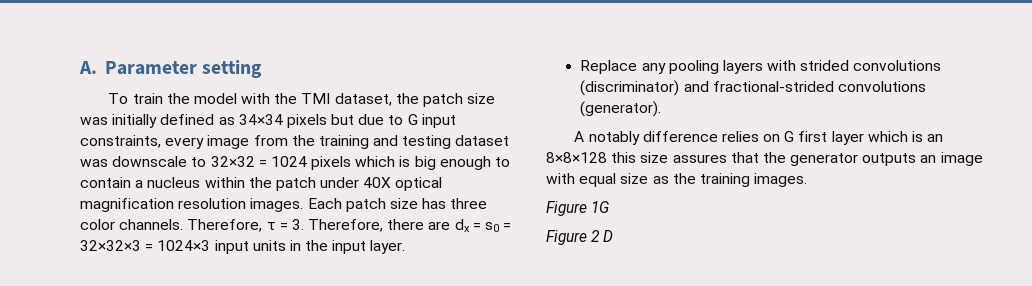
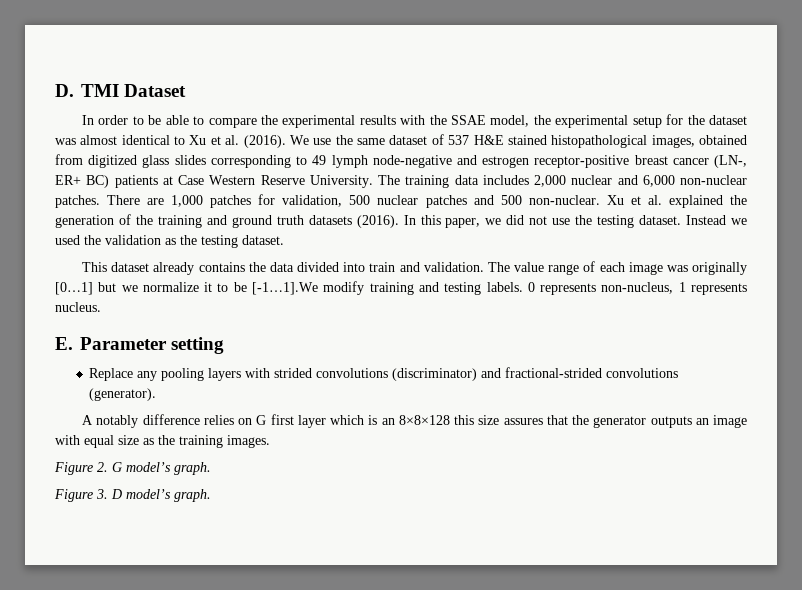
- A. Parameter setting
- To train the model with the TMI dataset, the patch size was initially defined as 34×34 pixels but due to G input constraints, every image from the training and testing dataset was downscale to 32×32 = 1024 pixels which is big enough to contain a nucleus within the patch under 40X optical magnification resolution images. Each patch size has three color channels. Therefore, τ = 3. Therefore, there are dx = s0 = 32×32×3 = 1024×3 input units in the input layer.
+ D. TMI Dataset
+ In order to be able to compare the experimental results with the SSAE model, the experimental setup for the dataset was almost identical to Xu et al. (2016). We use the same dataset of 537 H&E stained histopathological images, obtained from digitized glass slides corresponding to 49 lymph node-negative and estrogen receptor-positive breast cancer (LN-, ER+ BC) patients at Case Western Reserve University. The training data includes 2,000 nuclear and 6,000 non-nuclear patches. There are 1,000 patches for validation, 500 nuclear patches and 500 non-nuclear. Xu et al. explained the generation of the training and ground truth datasets (2016). In this paper, we did not use the testing dataset. Instead we used the validation as the testing dataset.
+ This dataset already contains the data divided into train and validation. The value range of each image was originally [0…1] but we normalize it to be [-1…1].We modify training and testing labels. 0 represents non-nucleus, 1 represents nucleus.
+ E. Parameter setting
- Figure 1G
- Figure 2 D
+ Figure 2. G model’s graph.
+ Figure 3. D model’s graph.

